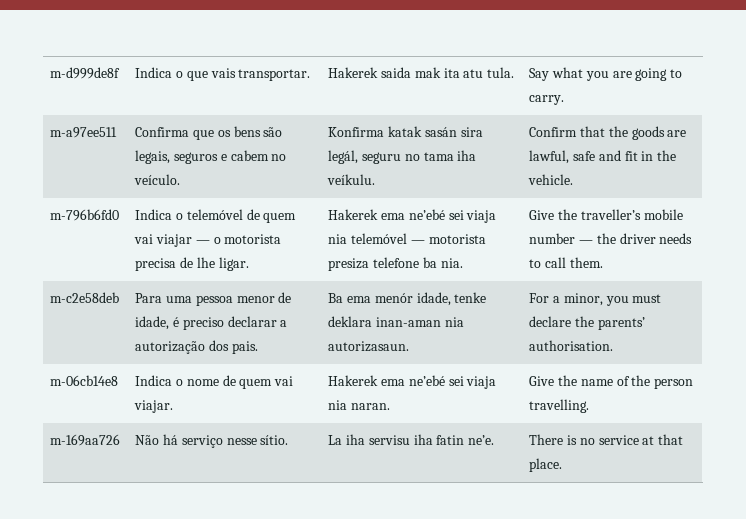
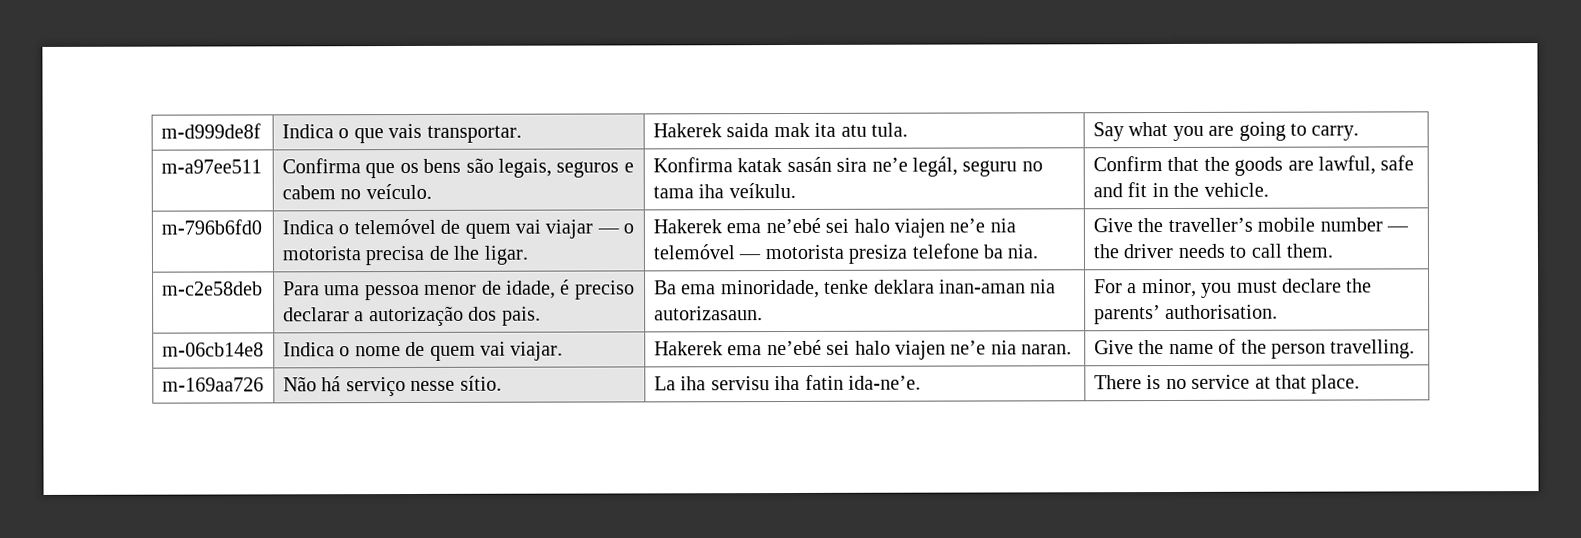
- m-a97ee511 | Confirma que os bens são legais, seguros e cabem no veículo. | Konfirma katak sasán sira legál, seguru no tama iha veíkulu. | Confirm that the goods are lawful, safe and fit in the vehicle.
+ m-a97ee511 | Confirma que os bens são legais, seguros e cabem no veículo. | Konfirma katak sasán sira ne’e legál, seguru no tama iha veíkulu. | Confirm that the goods are lawful, safe and fit in the vehicle.
- Hakerek ema ne’ebé sei viaja nia telemóvel — motorista presiza telefone ba nia.
+ Hakerek ema ne’ebé sei halo viajen ne’e nia telemóvel — motorista presiza telefone ba nia.
- m-c2e58deb | Para uma pessoa menor de idade, é preciso declarar a autorização dos pais. | Ba ema menór idade, tenke deklara inan-aman nia autorizasaun. | For a minor, you must declare the parents’ authorisation.
+ m-c2e58deb | Para uma pessoa menor de idade, é preciso declarar a autorização dos pais. | Ba ema minoridade, tenke deklara inan-aman nia autorizasaun. | For a minor, you must declare the parents’ authorisation.
- m-06cb14e8 | Indica o nome de quem vai viajar. | Hakerek ema ne’ebé sei viaja nia naran. | Give the name of the person travelling.
+ m-06cb14e8 | Indica o nome de quem vai viajar. | Hakerek ema ne’ebé sei halo viajen ne’e nia naran. | Give the name of the person travelling.
- m-169aa726 | Não há serviço nesse sítio. | La iha servisu iha fatin ne’e. | There is no service at that place.
+ m-169aa726 | Não há serviço nesse sítio. | La iha servisu iha fatin ida-ne’e. | There is no service at that place.

